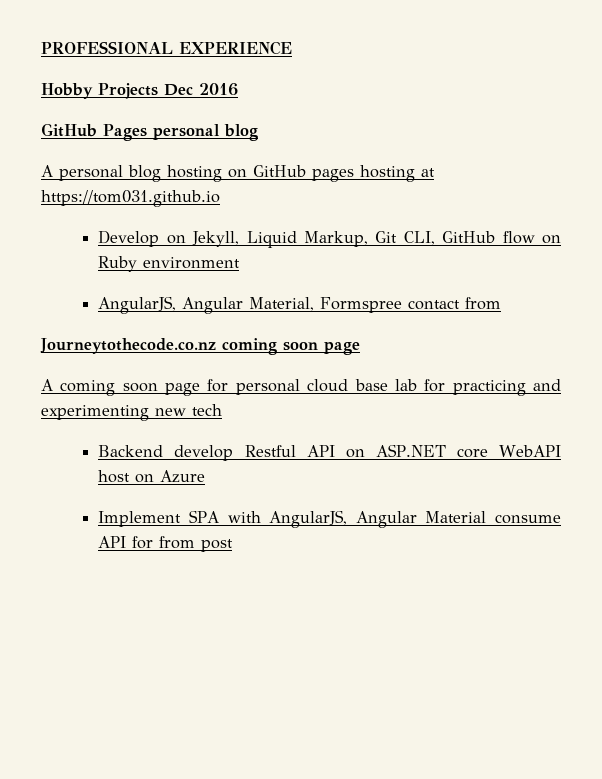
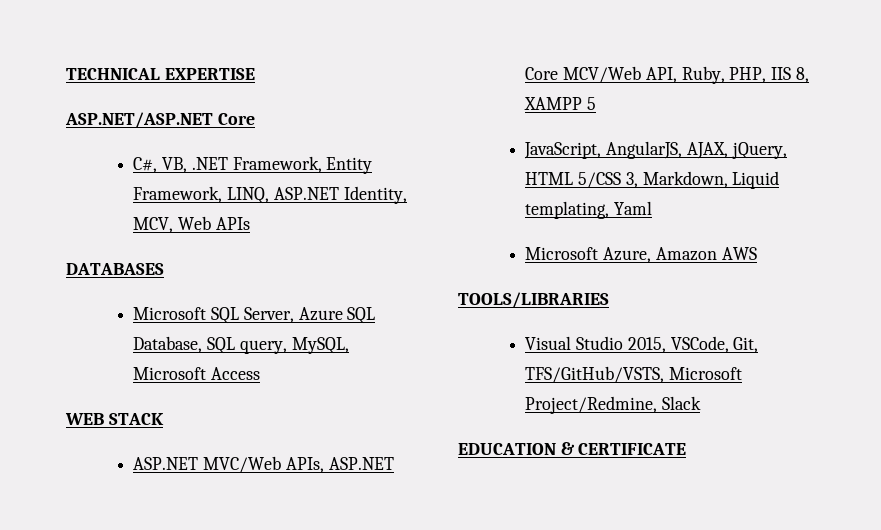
- PROFESSIONAL EXPERIENCE
- Hobby Projects Dec 2016
- GitHub Pages personal blog
- A personal blog hosting on GitHub pages hosting at https://tom031.github.io
- Develop on Jekyll, Liquid Markup, Git CLI, GitHub flow on Ruby environment
- AngularJS, Angular Material, Formspree contact from
- Journeytothecode.co.nz coming soon page
- A coming soon page for personal cloud base lab for practicing and experimenting new tech
- Backend develop Restful API on ASP.NET core WebAPI host on Azure
- Implement SPA with AngularJS, Angular Material consume API for from post
+ TECHNICAL EXPERTISE
+ ASP.NET/ASP.NET Core
+ C#, VB, .NET Framework, Entity Framework, LINQ, ASP.NET Identity, MCV, Web APIs
+ DATABASES
+ Microsoft SQL Server, Azure SQL Database, SQL query, MySQL, Microsoft Access
+ WEB STACK
+ ASP.NET MVC/Web APIs, ASP.NET Core MCV/Web API, Ruby, PHP, IIS 8, XAMPP 5
+ JavaScript, AngularJS, AJAX, jQuery, HTML 5/CSS 3, Markdown, Liquid templating, Yaml
+ Microsoft Azure, Amazon AWS
+ TOOLS/LIBRARIES
+ Visual Studio 2015, VSCode, Git, TFS/GitHub/VSTS, Microsoft Project/Redmine, Slack
+ EDUCATION & CERTIFICATE

